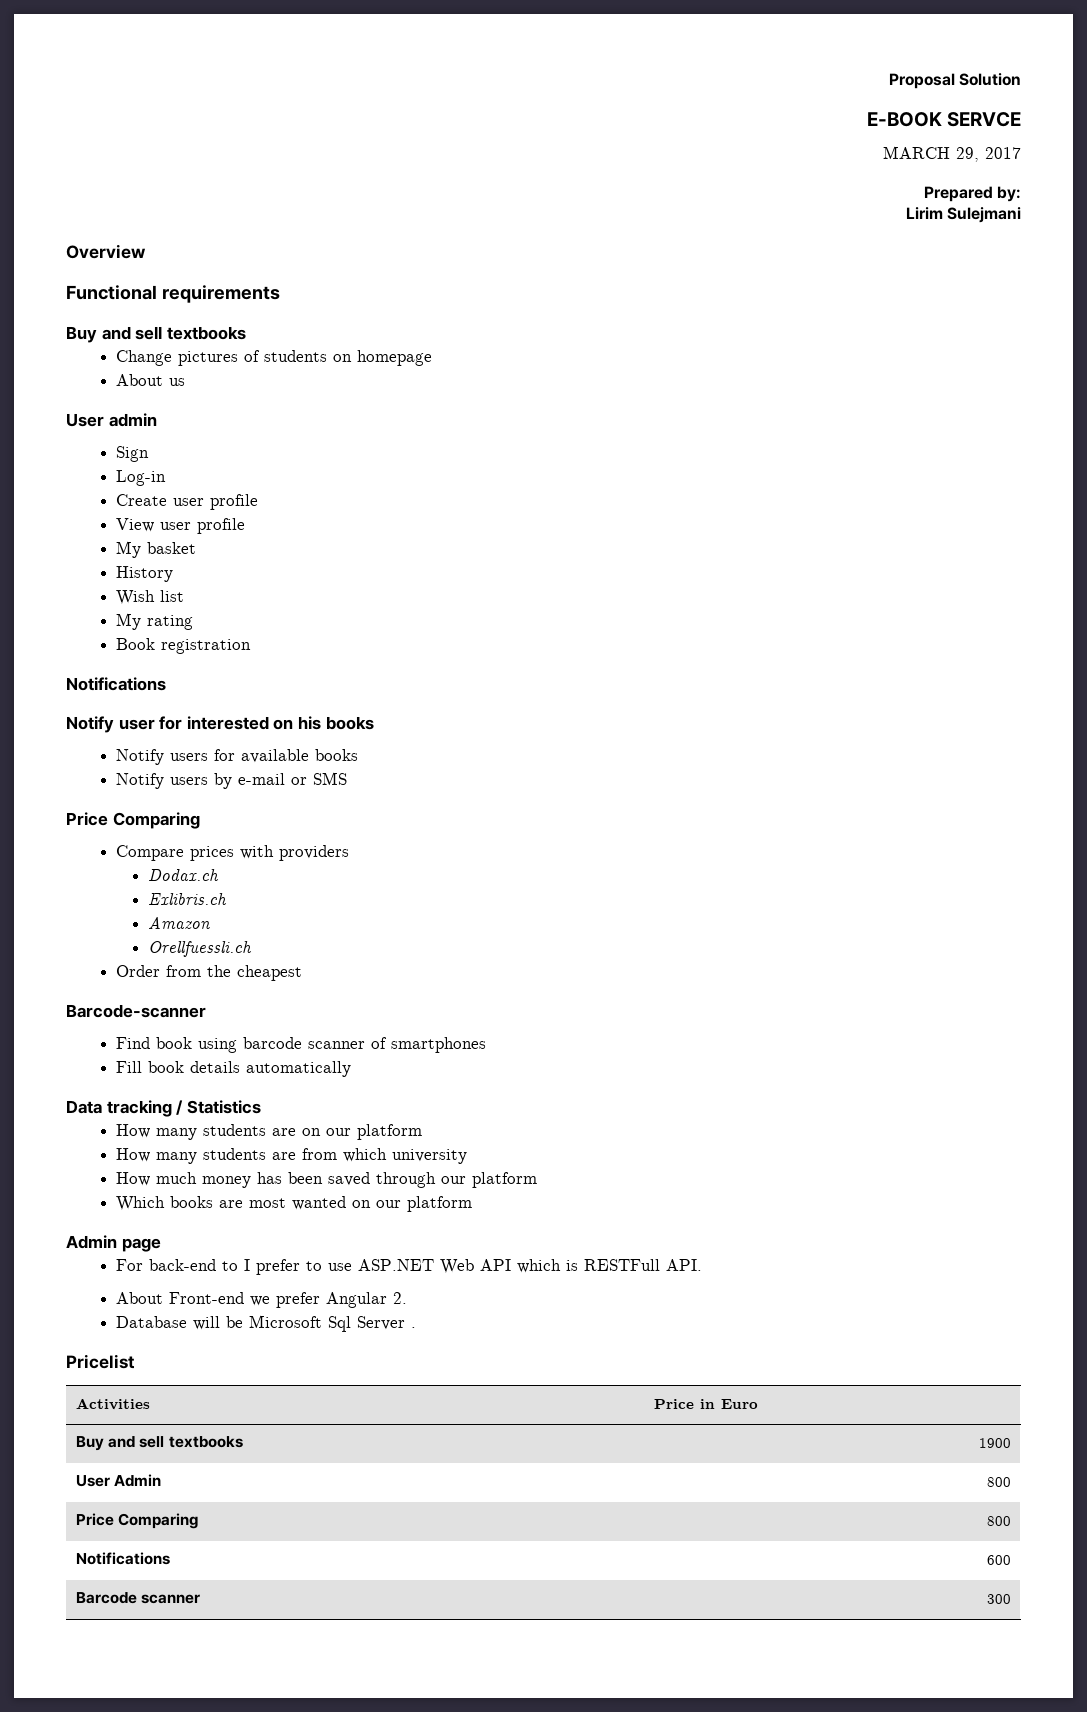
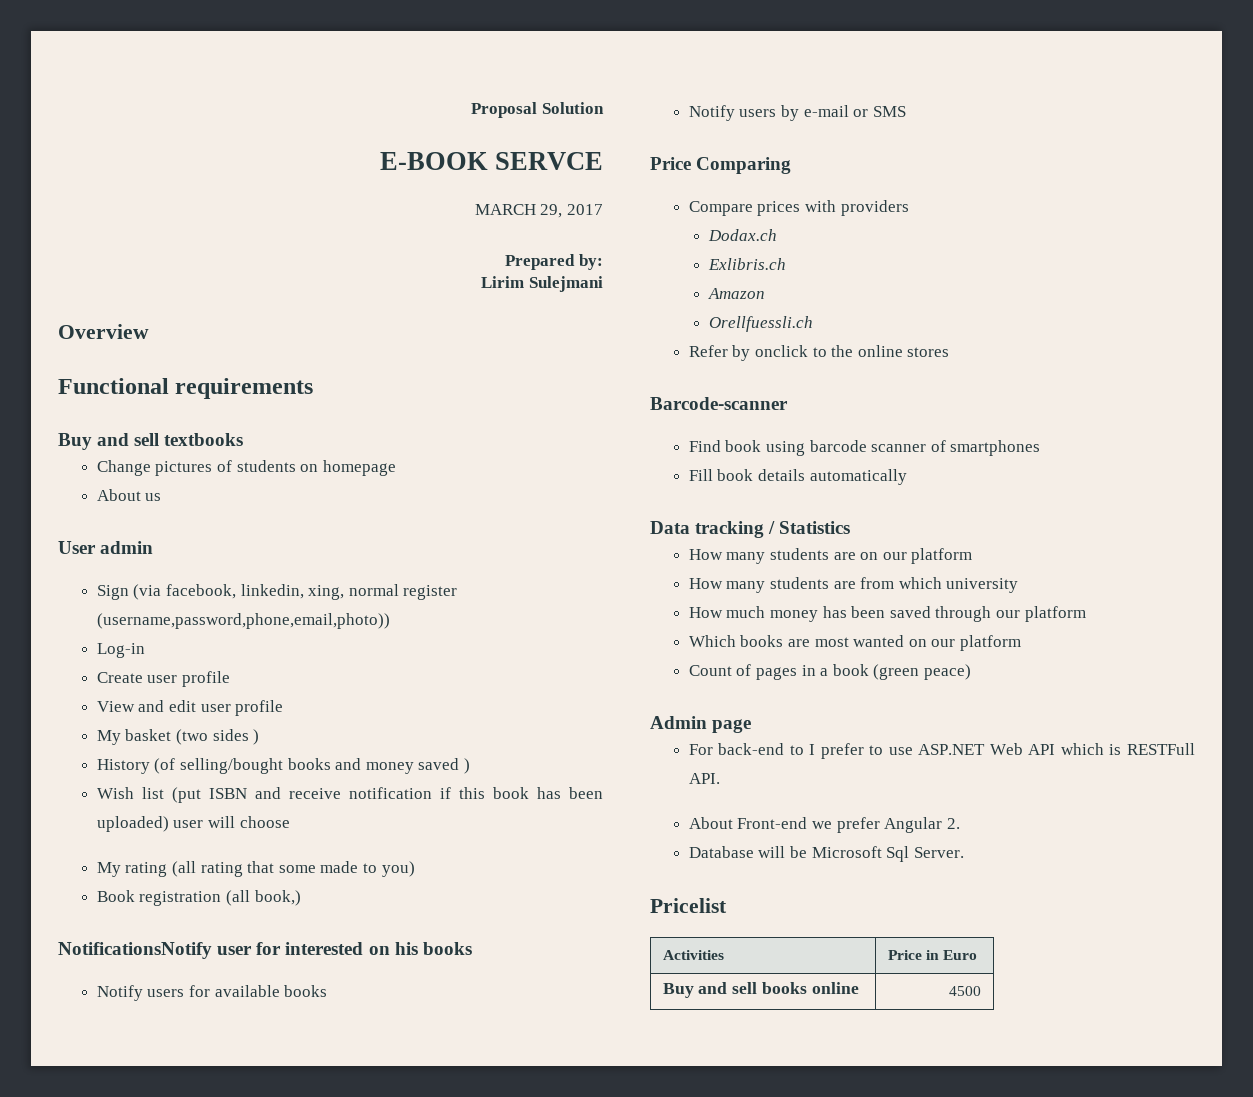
- Sign
+ Sign (via facebook, linkedin, xing, normal register (username,password,phone,email,photo))
- View user profile
+ View and edit user profile
- My basket
- History
- Wish list
- My rating
+ My basket (two sides )
+ History (of selling/bought books and money saved )
+ Wish list (put ISBN and receive notification if this book has been uploaded) user will choose
+ My rating (all rating that some made to you)
- Book registration
- Notifications
- Notify user for interested on his books
+ Book registration (all book,)
+ NotificationsNotify user for interested on his books
- Order from the cheapest
+ Refer by onclick to the online stores
+ Count of pages in a book (green peace)
- Database will be Microsoft Sql Server .
+ Database will be Microsoft Sql Server.
- Buy and sell textbooks | 1900
- User Admin | 800
- Price Comparing | 800
- Notifications | 600
- Barcode scanner | 300
+ Buy and sell books online | 4500

